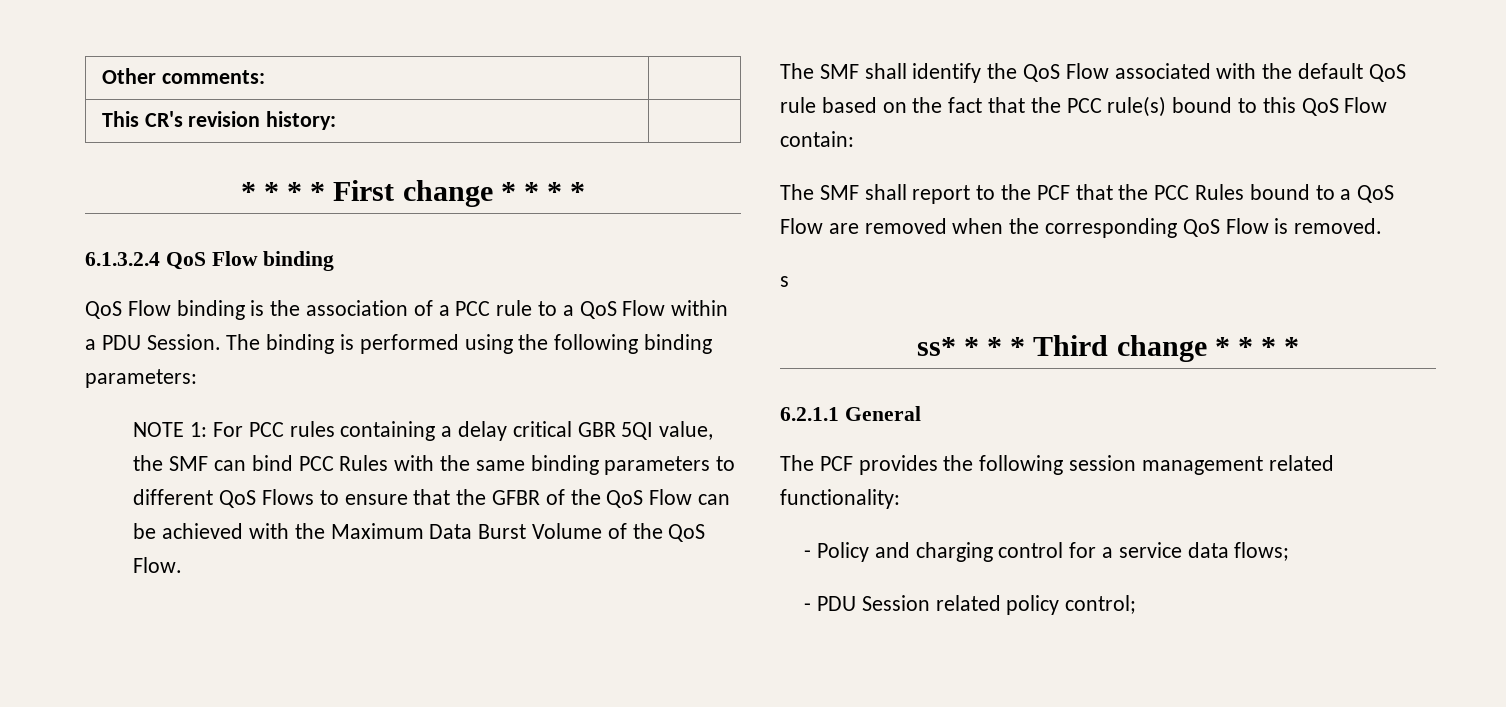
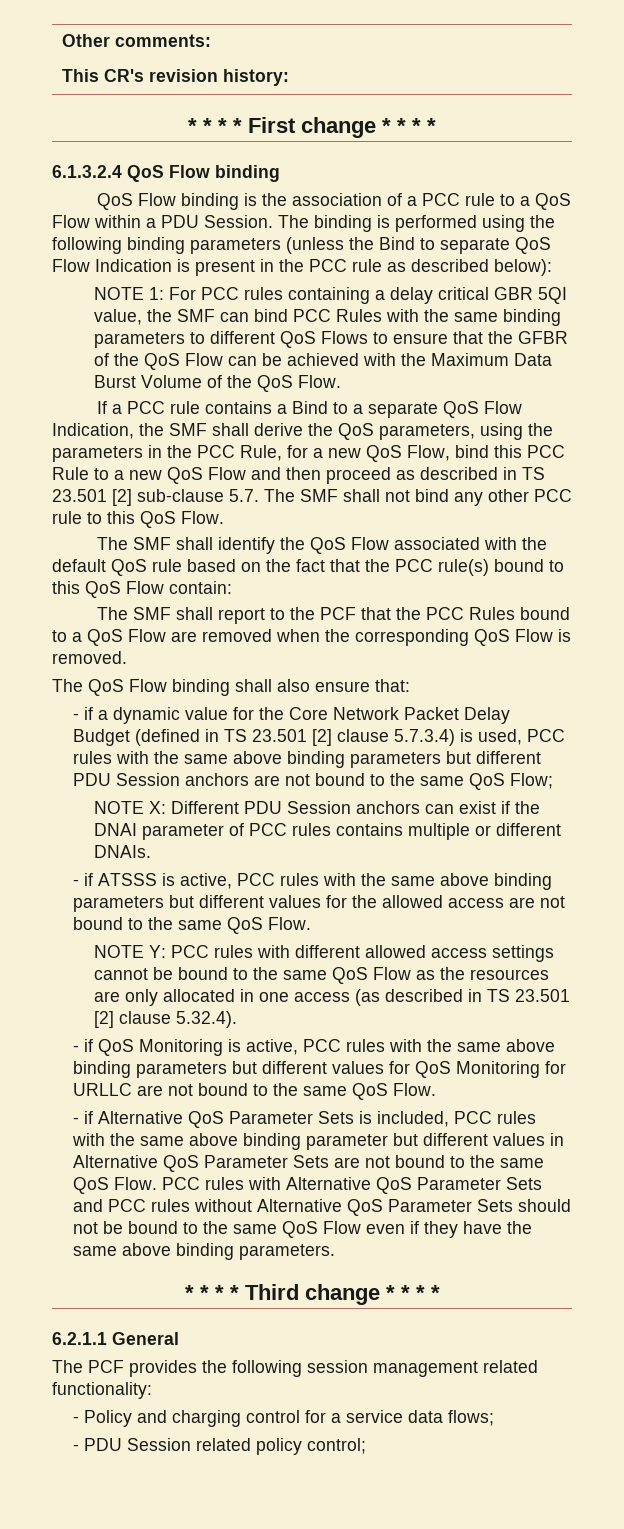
- The binding is performed using the following binding parameters:
+ The binding is performed using the following binding parameters (unless the Bind to separate QoS Flow Indication is present in the PCC rule as described below):
+ If a PCC rule contains a Bind to a separate QoS Flow Indication, the SMF shall derive the QoS parameters, using the parameters in the PCC Rule, for a new QoS Flow, bind this PCC Rule to a new QoS Flow and then proceed as described in TS 23.501 [2] sub-clause 5.7. The SMF shall not bind any other PCC rule to this QoS Flow.
- s
- ss* * * * Third change * * * *
+ The QoS Flow binding shall also ensure that:
+ - if a dynamic value for the Core Network Packet Delay Budget (defined in TS 23.501 [2] clause 5.7.3.4) is used, PCC rules with the same above binding parameters but different PDU Session anchors are not bound to the same QoS Flow;
+ NOTE X: Different PDU Session anchors can exist if the DNAI parameter of PCC rules contains multiple or different DNAIs.
+ - if ATSSS is active, PCC rules with the same above binding parameters but different values for the allowed access are not bound to the same QoS Flow.
+ NOTE Y: PCC rules with different allowed access settings cannot be bound to the same QoS Flow as the resources are only allocated in one access (as described in TS 23.501 [2] clause 5.32.4).
+ - if QoS Monitoring is active, PCC rules with the same above binding parameters but different values for QoS Monitoring for URLLC are not bound to the same QoS Flow.
+ - if Alternative QoS Parameter Sets is included, PCC rules with the same above binding parameter but different values in Alternative QoS Parameter Sets are not bound to the same QoS Flow. PCC rules with Alternative QoS Parameter Sets and PCC rules without Alternative QoS Parameter Sets should not be bound to the same QoS Flow even if they have the same above binding parameters.
+ * * * * Third change * * * *

